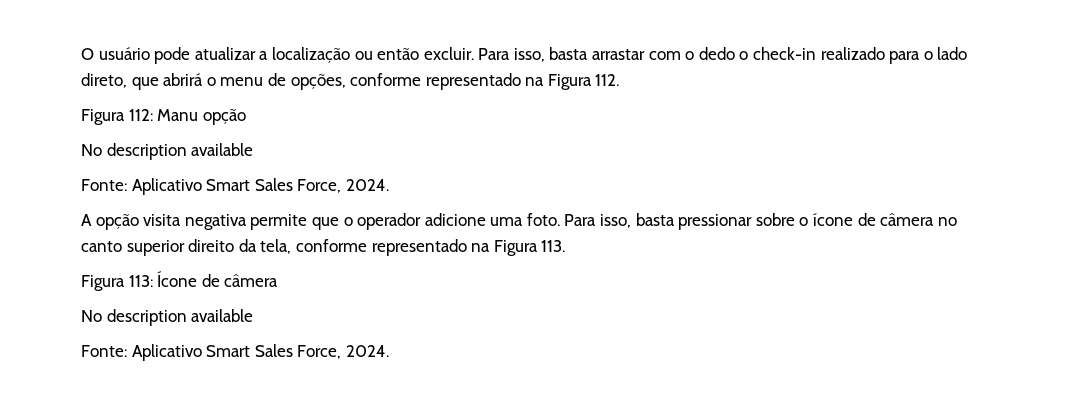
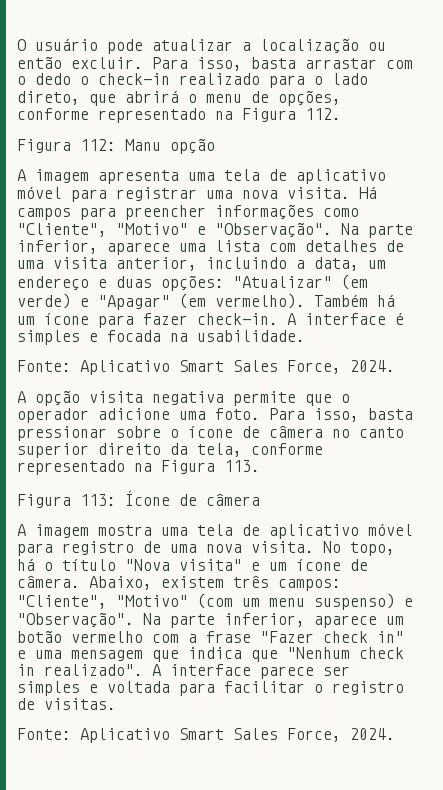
  Figura 112: Manu opção
- No description available
+ A imagem apresenta uma tela de aplicativo móvel para registrar uma nova visita. Há campos para preencher informações como "Cliente", "Motivo" e "Observação". Na parte inferior, aparece uma lista com detalhes de uma visita anterior, incluindo a data, um endereço e duas opções: "Atualizar" (em verde) e "Apagar" (em vermelho). Também há um ícone para fazer check-in. A interface é simples e focada na usabilidade.
  Figura 113: Ícone de câmera
- No description available
+ A imagem mostra uma tela de aplicativo móvel para registro de uma nova visita. No topo, há o título "Nova visita" e um ícone de câmera. Abaixo, existem três campos: "Cliente", "Motivo" (com um menu suspenso) e "Observação". Na parte inferior, aparece um botão vermelho com a frase "Fazer check in" e uma mensagem que indica que "Nenhum check in realizado". A interface parece ser simples e voltada para facilitar o registro de visitas.

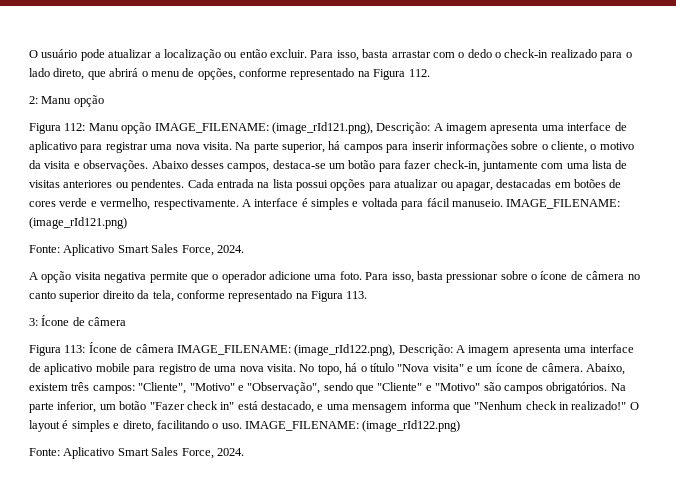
+ 2: Manu opção
- Figura 112: Manu opção
- A imagem apresenta uma tela de aplicativo móvel para registrar uma nova visita.
+ Figura 112: Manu opção IMAGE_FILENAME: (image_rId121.png), Descrição: A imagem apresenta uma interface de aplicativo para registrar uma nova visita.
- Há campos para preencher informações como "Cliente", "Motivo" e "Observação". Na parte inferior, aparece uma lista com detalhes de uma visita anterior, incluindo a data, um endereço e duas opções: "Atualizar" (em verde) e "Apagar" (em vermelho). Também há um ícone para fazer check-in.
+ Na parte superior, há campos para inserir informações sobre o cliente, o motivo da visita e observações. Abaixo desses campos, destaca-se um botão para fazer check-in, juntamente com uma lista de visitas anteriores ou pendentes. Cada entrada na lista possui opções para atualizar ou apagar, destacadas em botões de cores verde e vermelho, respectivamente.
- A interface é simples e focada na usabilidade.
+ A interface é simples e voltada para fácil manuseio. IMAGE_FILENAME: (image_rId121.png)
+ 3: Ícone de câmera
- Figura 113: Ícone de câmera
- A imagem mostra uma tela de aplicativo móvel para registro de uma nova visita.
+ Figura 113: Ícone de câmera IMAGE_FILENAME: (image_rId122.png), Descrição: A imagem apresenta uma interface de aplicativo mobile para registro de uma nova visita.
- Abaixo, existem três campos: "Cliente", "Motivo" (com um menu suspenso) e "Observação". Na parte inferior, aparece um botão vermelho com a frase "Fazer check in" e uma mensagem que indica que "Nenhum check in realizado". A interface parece ser simples e voltada para facilitar o registro de visitas.
+ Abaixo, existem três campos: "Cliente", "Motivo" e "Observação", sendo que "Cliente" e "Motivo" são campos obrigatórios. Na parte inferior, um botão "Fazer check in" está destacado, e uma mensagem informa que "Nenhum check in realizado!" O layout é simples e direto, facilitando o uso. IMAGE_FILENAME: (image_rId122.png)

